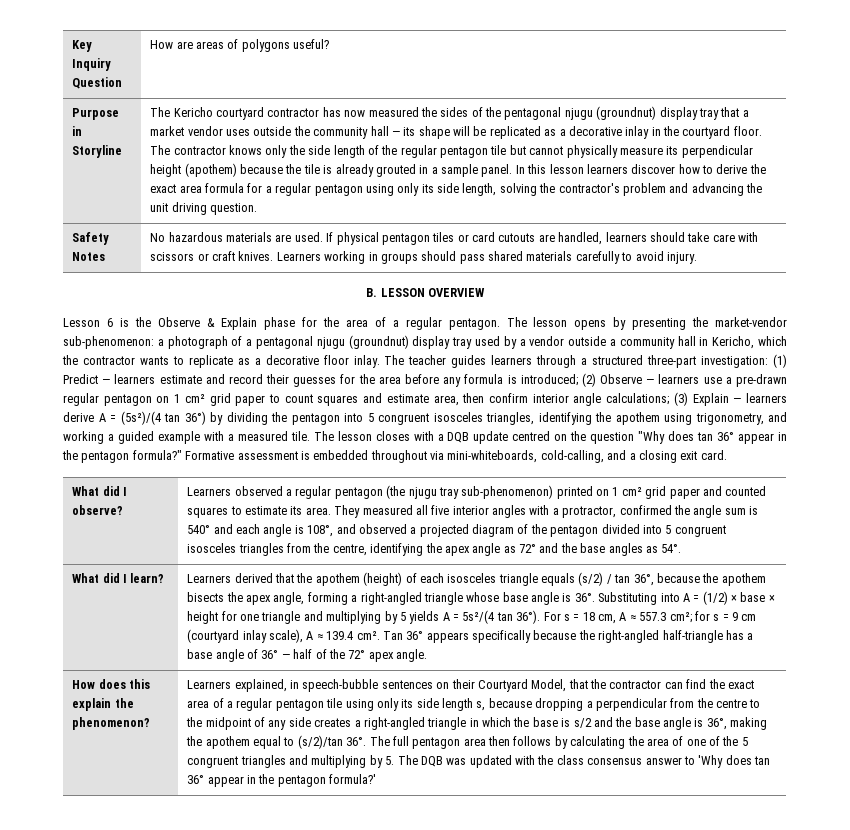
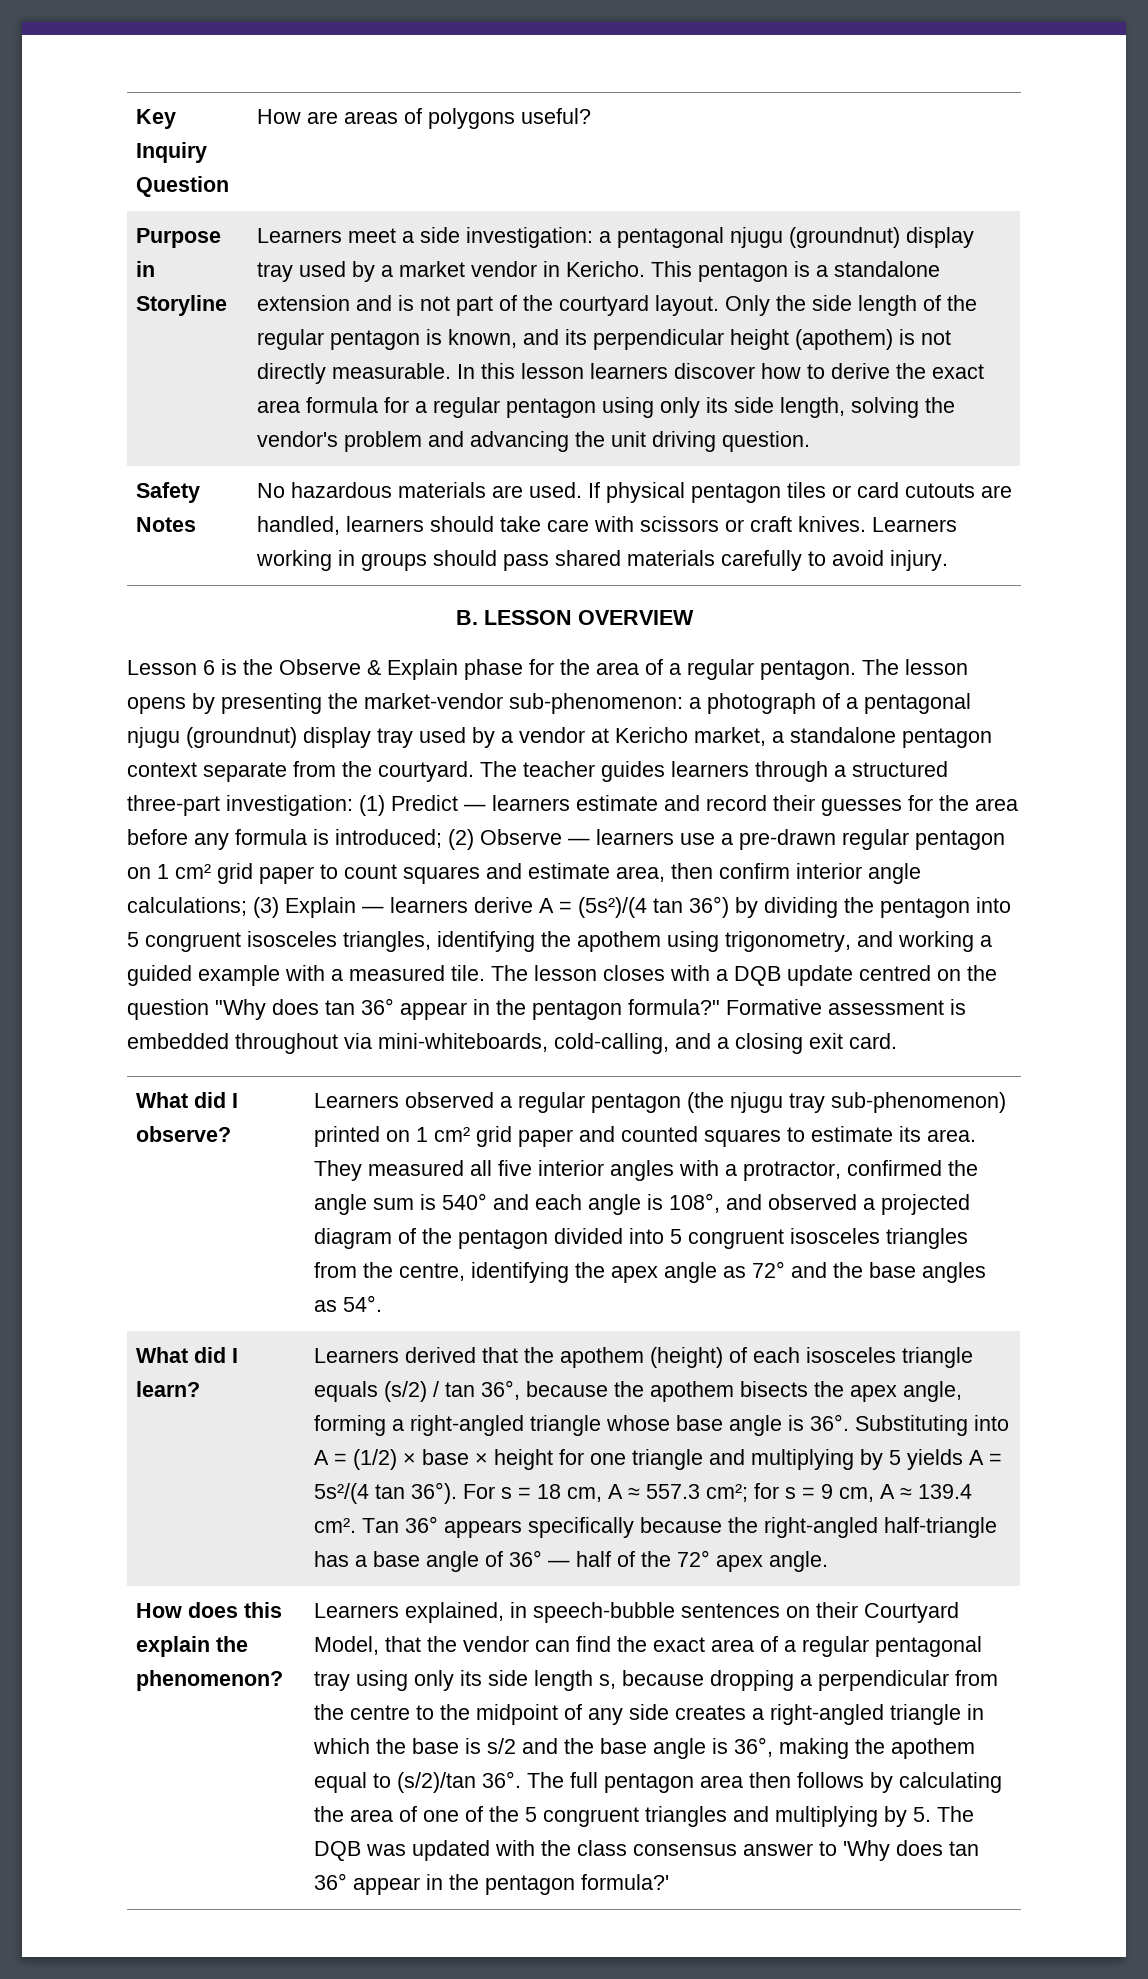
- The Kericho courtyard contractor has now measured the sides of the pentagonal njugu (groundnut) display tray that a market vendor uses outside the community hall — its shape will be replicated as a decorative inlay in the courtyard floor. The contractor knows only the side length of the regular pentagon tile but cannot physically measure its perpendicular height (apothem) because the tile is already grouted in a sample panel.
+ Learners meet a side investigation: a pentagonal njugu (groundnut) display tray used by a market vendor in Kericho. This pentagon is a standalone extension and is not part of the courtyard layout. Only the side length of the regular pentagon is known, and its perpendicular height (apothem) is not directly measurable.
- In this lesson learners discover how to derive the exact area formula for a regular pentagon using only its side length, solving the contractor's problem and advancing the unit driving question.
+ In this lesson learners discover how to derive the exact area formula for a regular pentagon using only its side length, solving the vendor's problem and advancing the unit driving question.
- The lesson opens by presenting the market-vendor sub-phenomenon: a photograph of a pentagonal njugu (groundnut) display tray used by a vendor outside a community hall in Kericho, which the contractor wants to replicate as a decorative floor inlay.
+ The lesson opens by presenting the market-vendor sub-phenomenon: a photograph of a pentagonal njugu (groundnut) display tray used by a vendor at Kericho market, a standalone pentagon context separate from the courtyard.
- For s = 18 cm, A ≈ 557.3 cm²; for s = 9 cm (courtyard inlay scale), A ≈ 139.4 cm².
+ For s = 18 cm, A ≈ 557.3 cm²; for s = 9 cm, A ≈ 139.4 cm².
- Learners explained, in speech-bubble sentences on their Courtyard Model, that the contractor can find the exact area of a regular pentagon tile using only its side length s, because dropping a perpendicular from the centre to the midpoint of any side creates a right-angled triangle in which the base is s/2 and the base angle is 36°, making the apothem equal to (s/2)/tan 36°.
+ Learners explained, in speech-bubble sentences on their Courtyard Model, that the vendor can find the exact area of a regular pentagonal tray using only its side length s, because dropping a perpendicular from the centre to the midpoint of any side creates a right-angled triangle in which the base is s/2 and the base angle is 36°, making the apothem equal to (s/2)/tan 36°.

